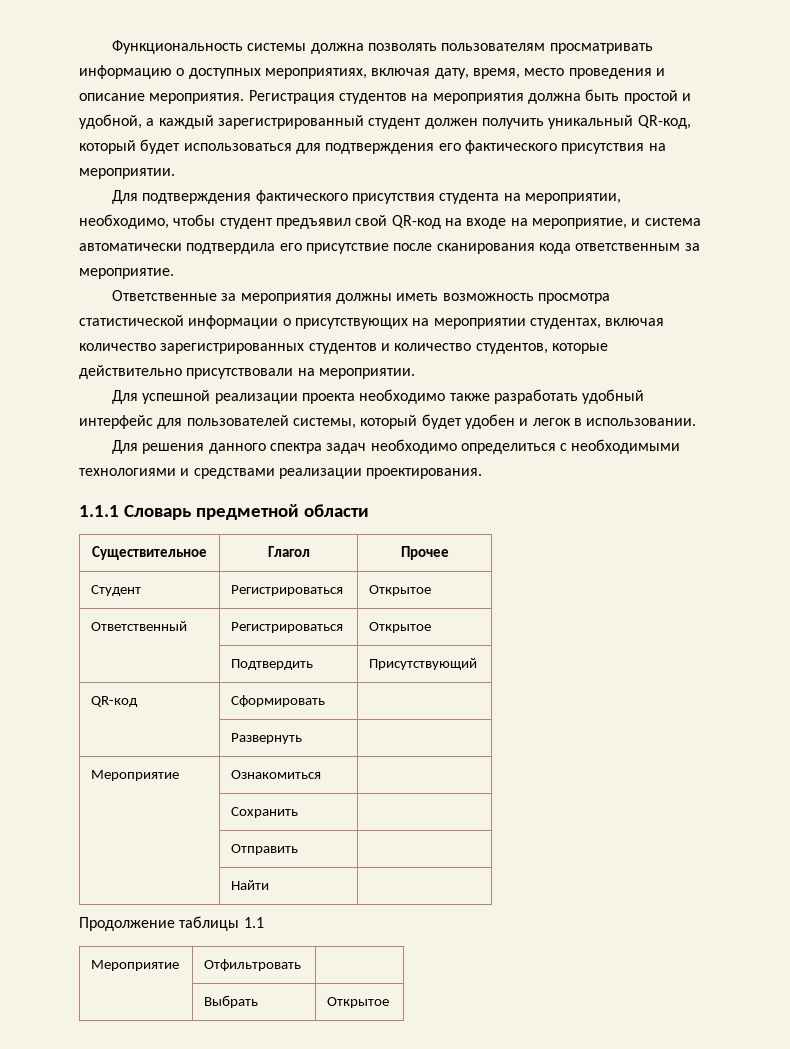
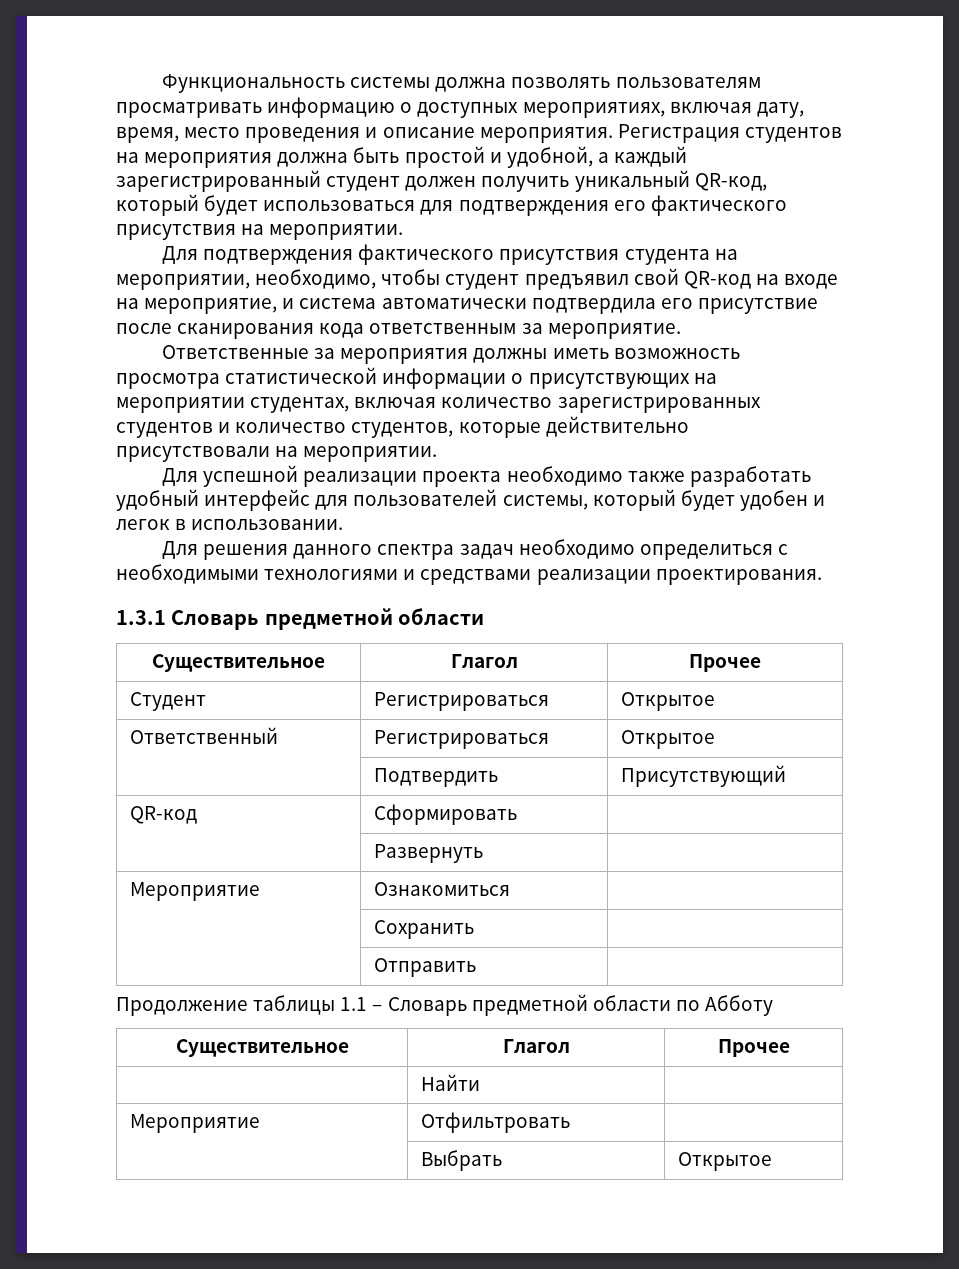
- 1.1.1 Словарь предметной области
+ 1.3.1 Словарь предметной области
+ Продолжение таблицы 1.1 – Словарь предметной области по Абботу
+ Существительное | Глагол | Прочее
  | Найти |
- Продолжение таблицы 1.1

